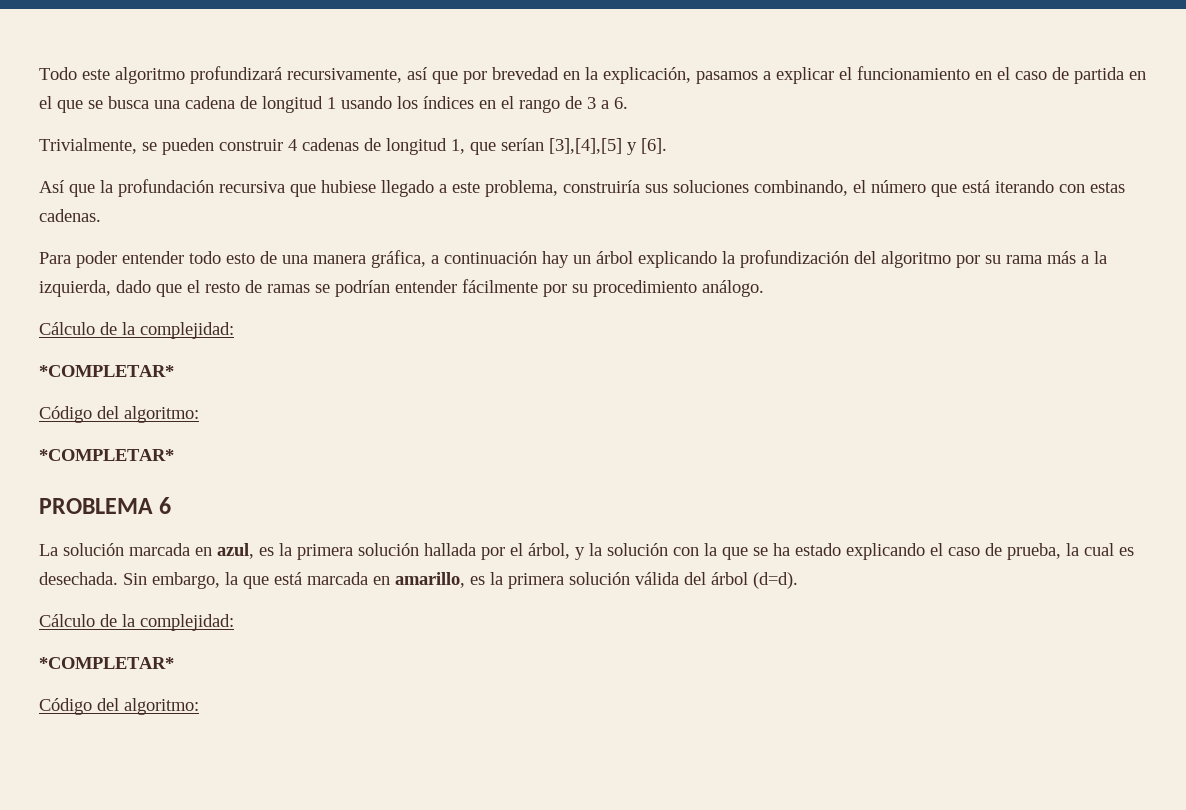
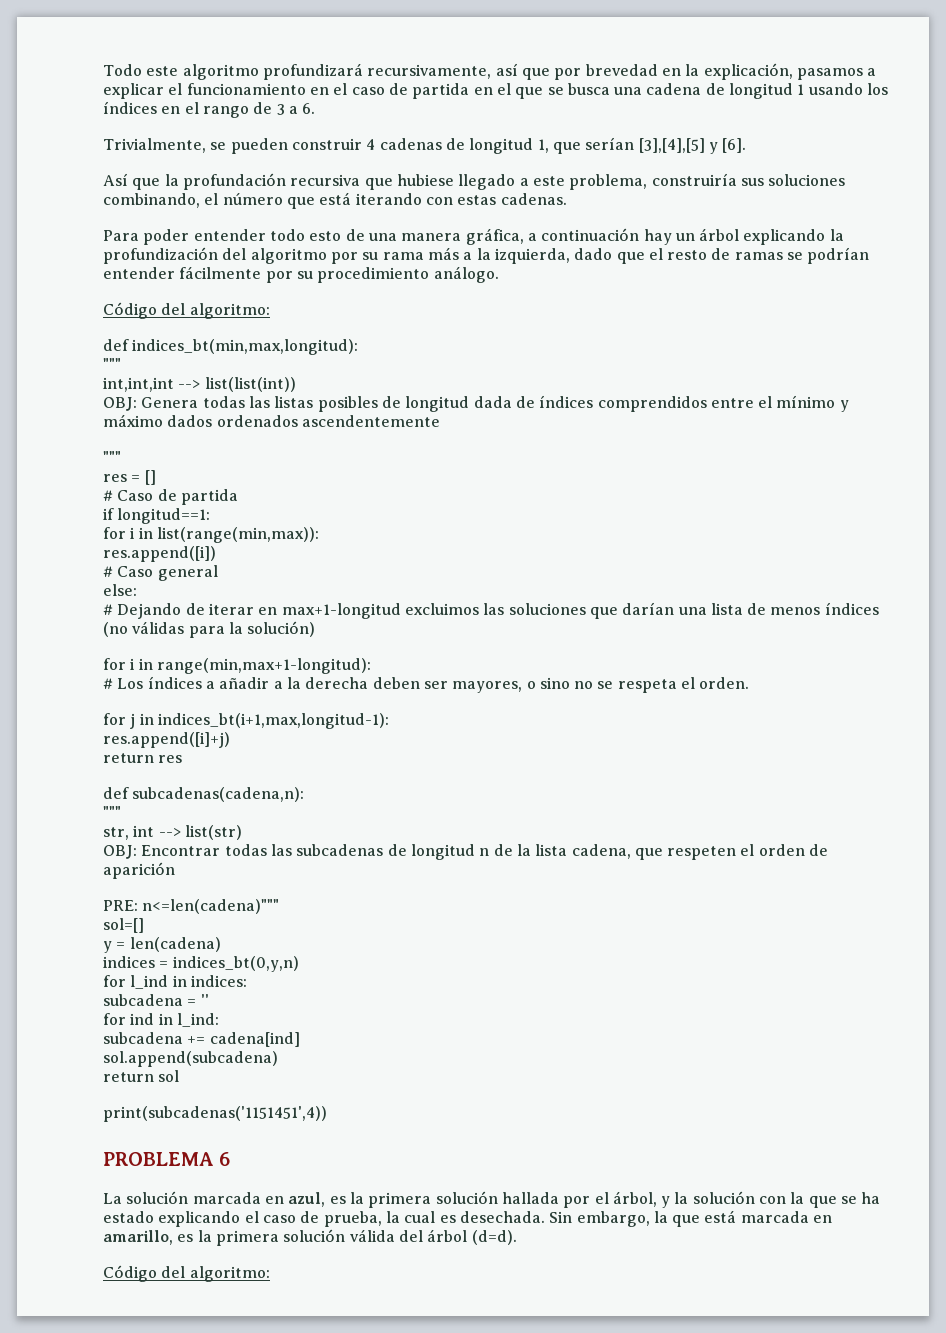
  Para poder entender todo esto de una manera gráfica, a continuación hay un árbol explicando la profundización del algoritmo por su rama más a la izquierda, dado que el resto de ramas se podrían entender fácilmente por su procedimiento análogo.
- Cálculo de la complejidad:
- *COMPLETAR*
  Código del algoritmo:
- *COMPLETAR*
+ def indices_bt(min,max,longitud):
+ """
+ int,int,int --> list(list(int))
+ OBJ: Genera todas las listas posibles de longitud dada de índices comprendidos entre el mínimo y máximo dados ordenados ascendentemente
+ """
+ res = []
+ # Caso de partida
+ if longitud==1:
+ for i in list(range(min,max)):
+ res.append([i])
+ # Caso general
+ else:
+ # Dejando de iterar en max+1-longitud excluimos las soluciones que darían una lista de menos índices (no válidas para la solución)
+ for i in range(min,max+1-longitud):
+ # Los índices a añadir a la derecha deben ser mayores, o sino no se respeta el orden.
+ for j in indices_bt(i+1,max,longitud-1):
+ res.append([i]+j)
+ return res
+ def subcadenas(cadena,n):
+ """
+ str, int --> list(str)
+ OBJ: Encontrar todas las subcadenas de longitud n de la lista cadena, que respeten el orden de aparición
+ PRE: n<=len(cadena)"""
+ sol=[]
+ y = len(cadena)
+ indices = indices_bt(0,y,n)
+ for l_ind in indices:
+ subcadena = ''
+ for ind in l_ind:
+ subcadena += cadena[ind]
+ sol.append(subcadena)
+ return sol
+ print(subcadenas('1151451',4))
  Sin embargo, la que está marcada en amarillo, es la primera solución válida del árbol (d=d).
- Cálculo de la complejidad:
- *COMPLETAR*

